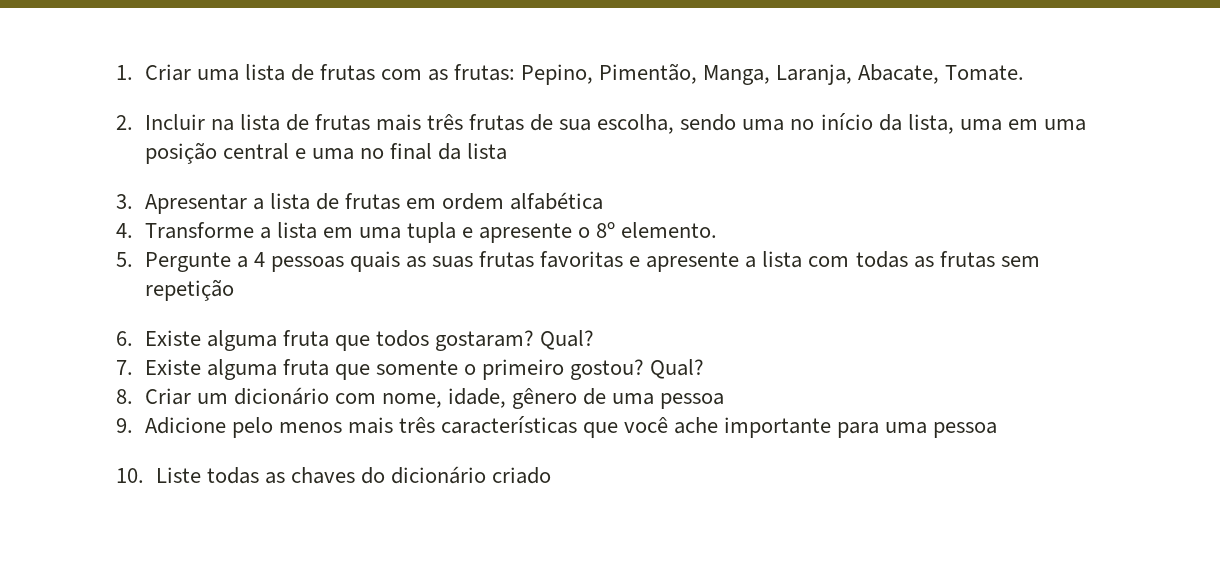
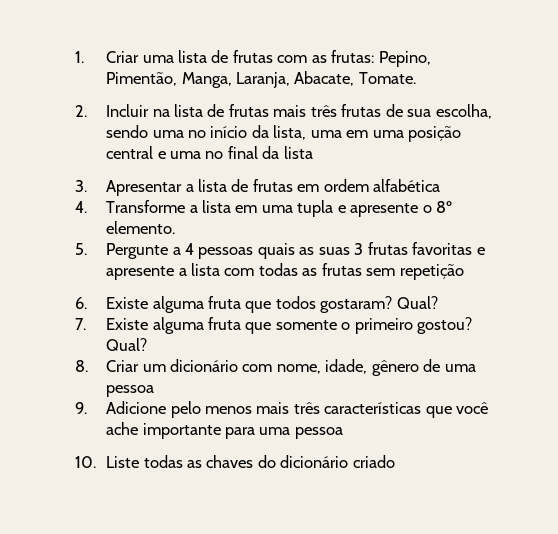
- 5. Pergunte a 4 pessoas quais as suas frutas favoritas e apresente a lista com todas as frutas sem repetição
+ 5. Pergunte a 4 pessoas quais as suas 3 frutas favoritas e apresente a lista com todas as frutas sem repetição

